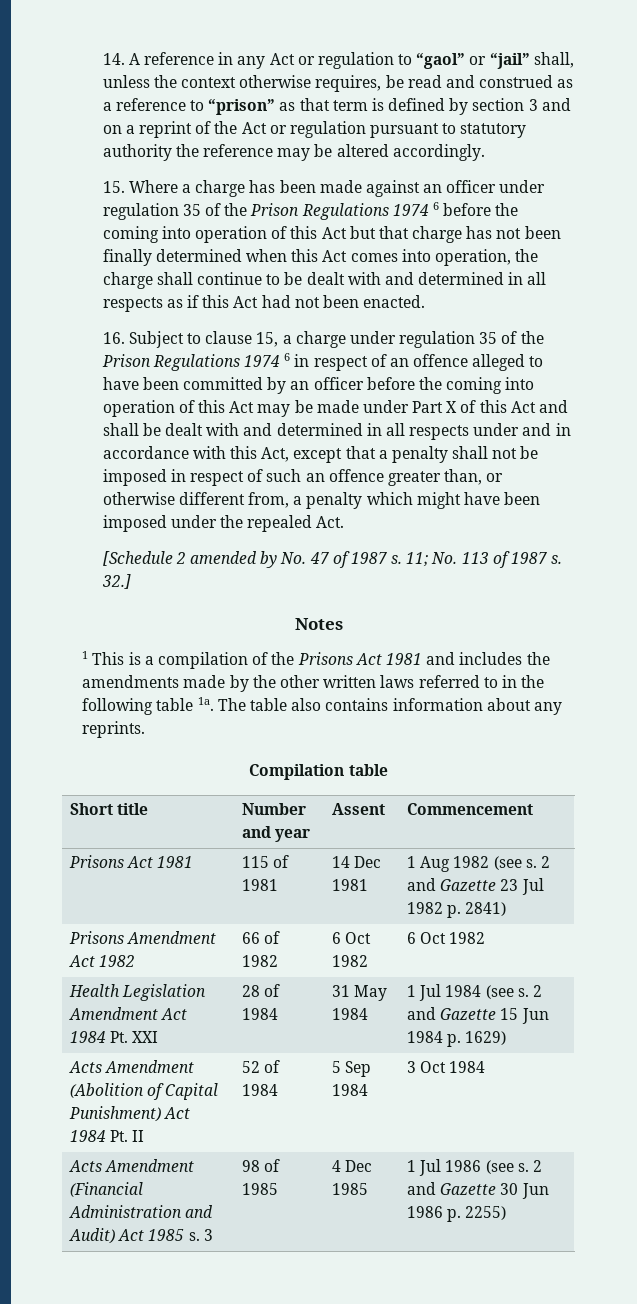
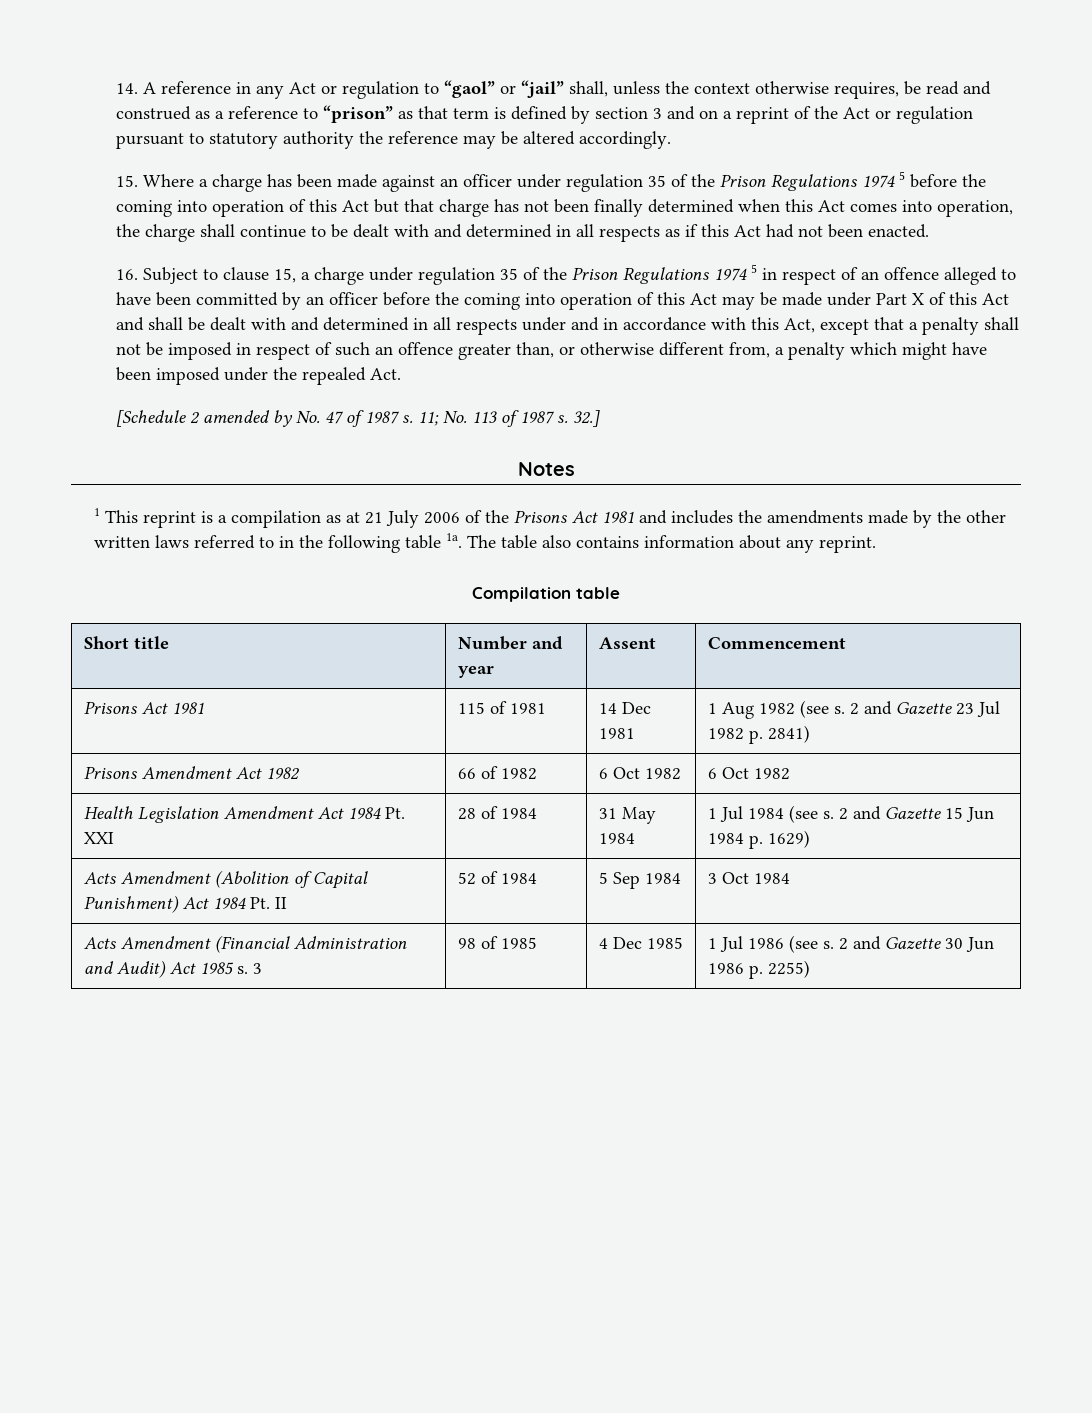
- 15. Where a charge has been made against an officer under regulation 35 of the Prison Regulations 1974 6 before the coming into operation of this Act but that charge has not been finally determined when this Act comes into operation, the charge shall continue to be dealt with and determined in all respects as if this Act had not been enacted.
+ 15. Where a charge has been made against an officer under regulation 35 of the Prison Regulations 1974 5 before the coming into operation of this Act but that charge has not been finally determined when this Act comes into operation, the charge shall continue to be dealt with and determined in all respects as if this Act had not been enacted.
- 16. Subject to clause 15, a charge under regulation 35 of the Prison Regulations 1974 6 in respect of an offence alleged to have been committed by an officer before the coming into operation of this Act may be made under Part X of this Act and shall be dealt with and determined in all respects under and in accordance with this Act, except that a penalty shall not be imposed in respect of such an offence greater than, or otherwise different from, a penalty which might have been imposed under the repealed Act.
+ 16. Subject to clause 15, a charge under regulation 35 of the Prison Regulations 1974 5 in respect of an offence alleged to have been committed by an officer before the coming into operation of this Act may be made under Part X of this Act and shall be dealt with and determined in all respects under and in accordance with this Act, except that a penalty shall not be imposed in respect of such an offence greater than, or otherwise different from, a penalty which might have been imposed under the repealed Act.
- 1 This is a compilation of the Prisons Act 1981 and includes the amendments made by the other written laws referred to in the following table 1a.
+ 1 This reprint is a compilation as at 21 July 2006 of the Prisons Act 1981 and includes the amendments made by the other written laws referred to in the following table 1a.
- The table also contains information about any reprints.
+ The table also contains information about any reprint.

